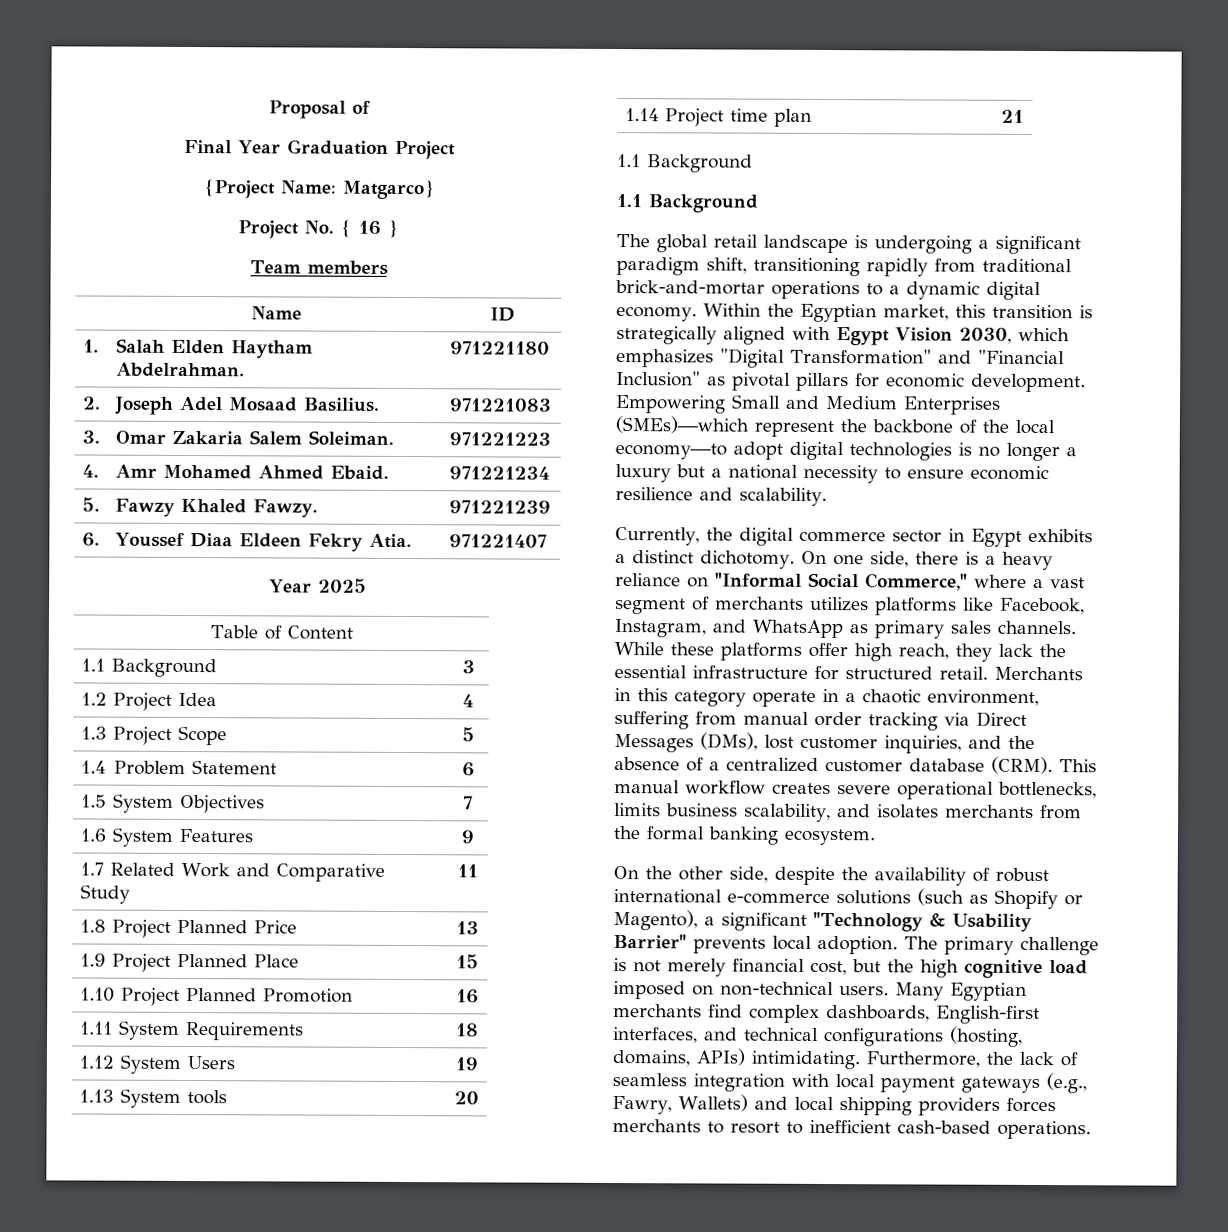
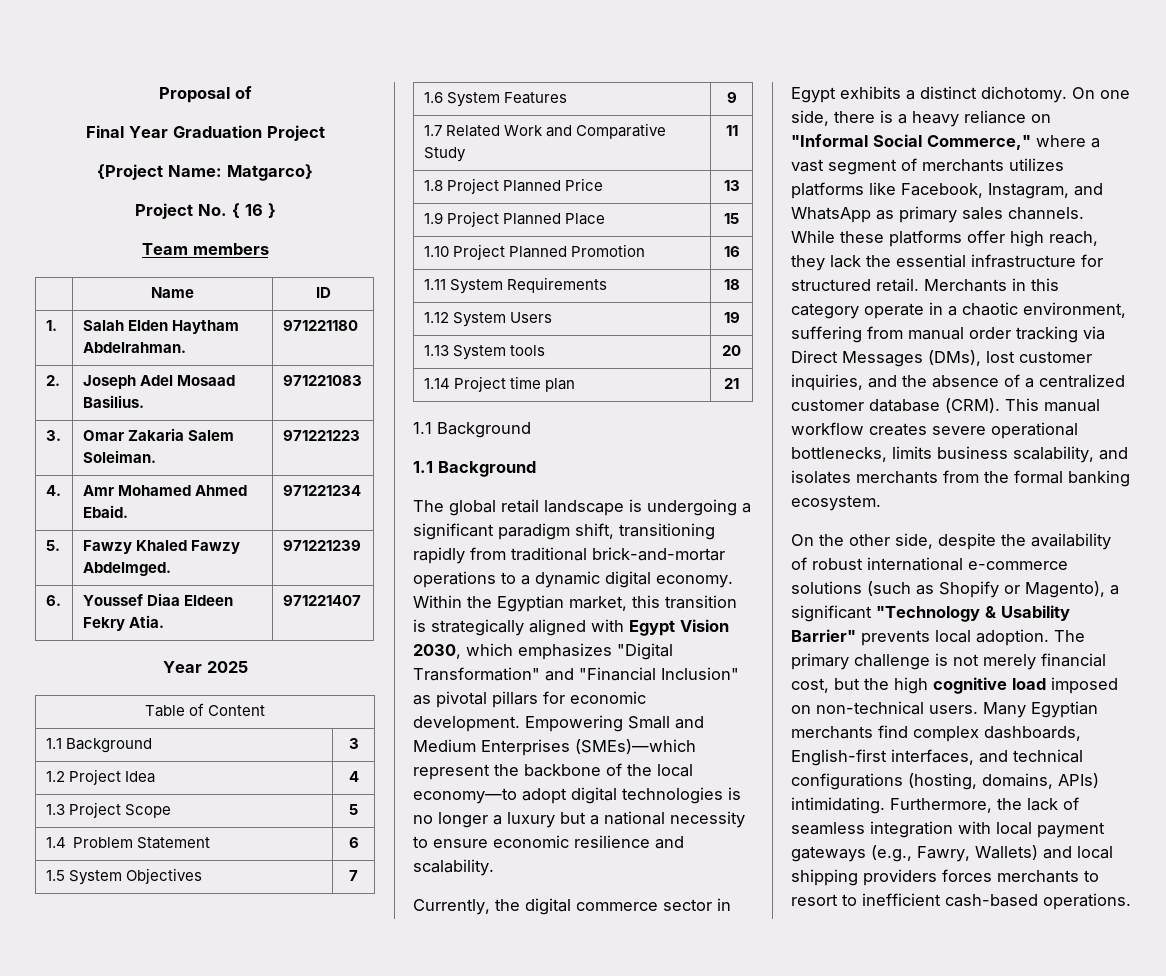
- 5. | Fawzy Khaled Fawzy. | 971221239
+ 5. | Fawzy Khaled Fawzy Abdelmged. | 971221239

